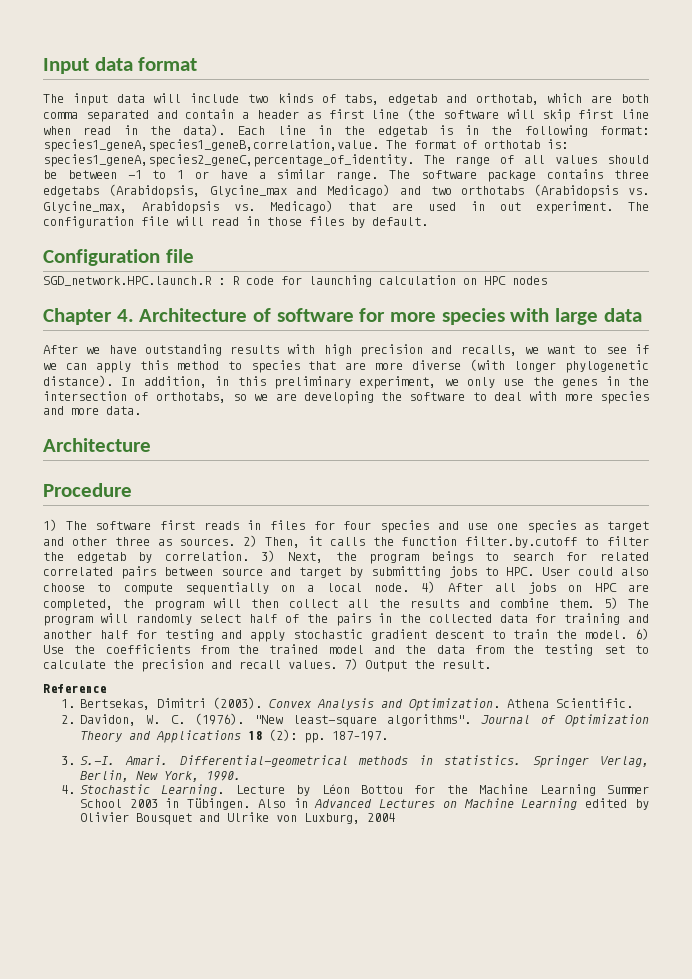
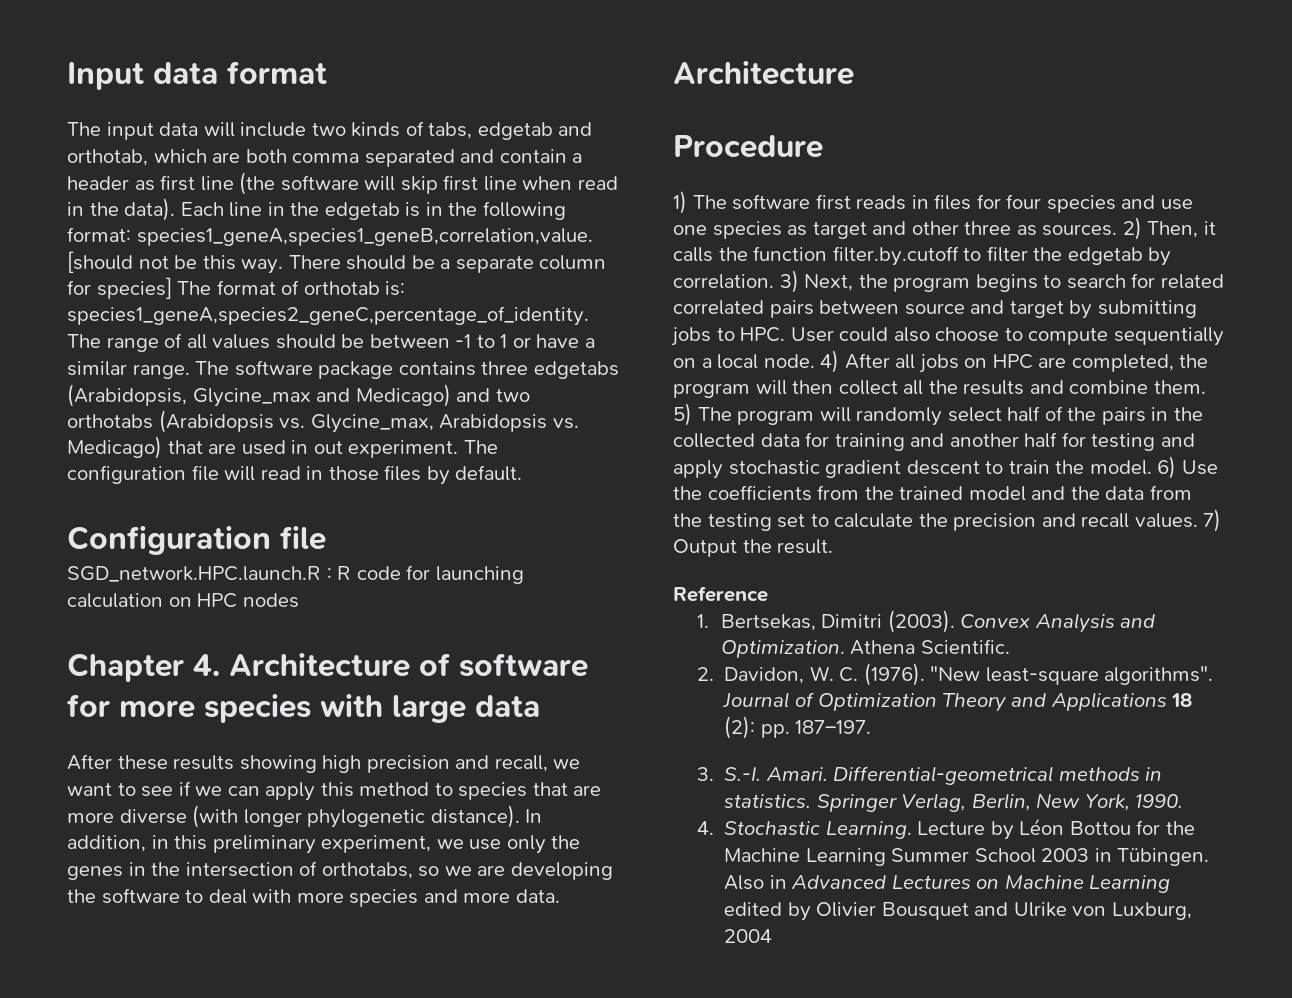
- The format of orthotab is: species1_geneA,species2_geneC,percentage_of_identity.
+ [should not be this way. There should be a separate column for species] The format of orthotab is: species1_geneA,species2_geneC,percentage_of_identity.
- After we have outstanding results with high precision and recalls, we want to see if we can apply this method to species that are more diverse (with longer phylogenetic distance).
+ After these results showing high precision and recall, we want to see if we can apply this method to species that are more diverse (with longer phylogenetic distance).
- In addition, in this preliminary experiment, we only use the genes in the intersection of orthotabs, so we are developing the software to deal with more species and more data.
+ In addition, in this preliminary experiment, we use only the genes in the intersection of orthotabs, so we are developing the software to deal with more species and more data.
- 3) Next, the program beings to search for related correlated pairs between source and target by submitting jobs to HPC. User could also choose to compute sequentially on a local node.
+ 3) Next, the program begins to search for related correlated pairs between source and target by submitting jobs to HPC. User could also choose to compute sequentially on a local node.

